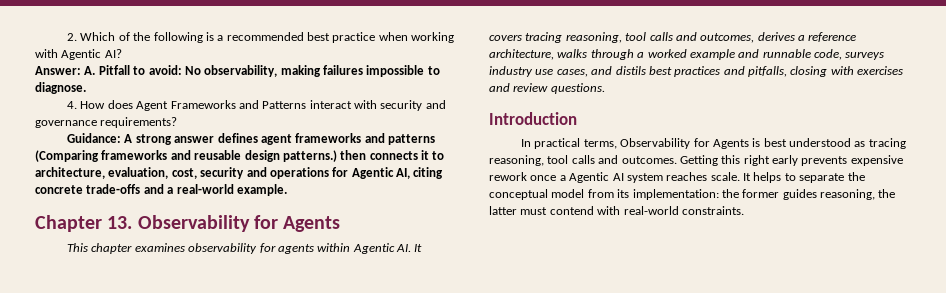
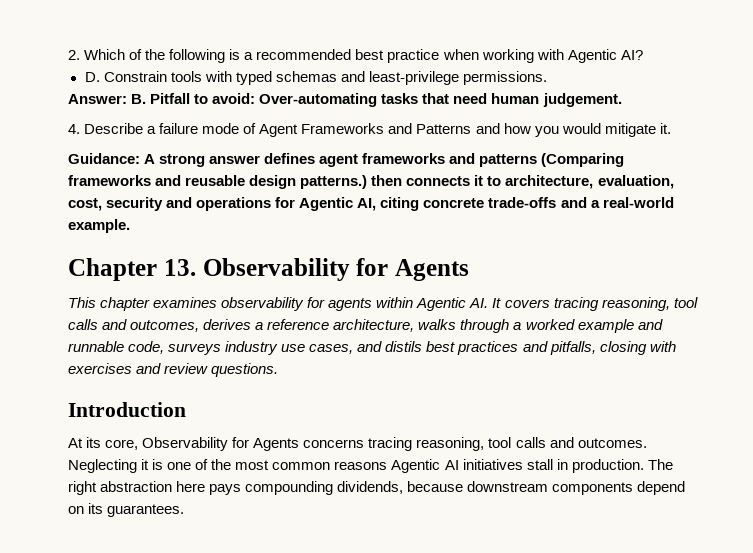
+ D. Constrain tools with typed schemas and least-privilege permissions.
- Answer: A. Pitfall to avoid: No observability, making failures impossible to diagnose.
- 4. How does Agent Frameworks and Patterns interact with security and governance requirements?
+ Answer: B. Pitfall to avoid: Over-automating tasks that need human judgement.
+ 4. Describe a failure mode of Agent Frameworks and Patterns and how you would mitigate it.
- In practical terms, Observability for Agents is best understood as tracing reasoning, tool calls and outcomes.
+ At its core, Observability for Agents concerns tracing reasoning, tool calls and outcomes.
- Getting this right early prevents expensive rework once a Agentic AI system reaches scale. It helps to separate the conceptual model from its implementation: the former guides reasoning, the latter must contend with real-world constraints.
+ Neglecting it is one of the most common reasons Agentic AI initiatives stall in production. The right abstraction here pays compounding dividends, because downstream components depend on its guarantees.

